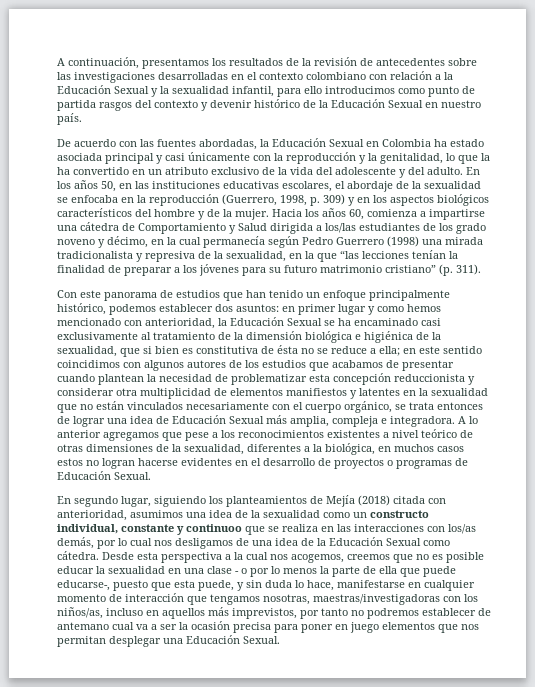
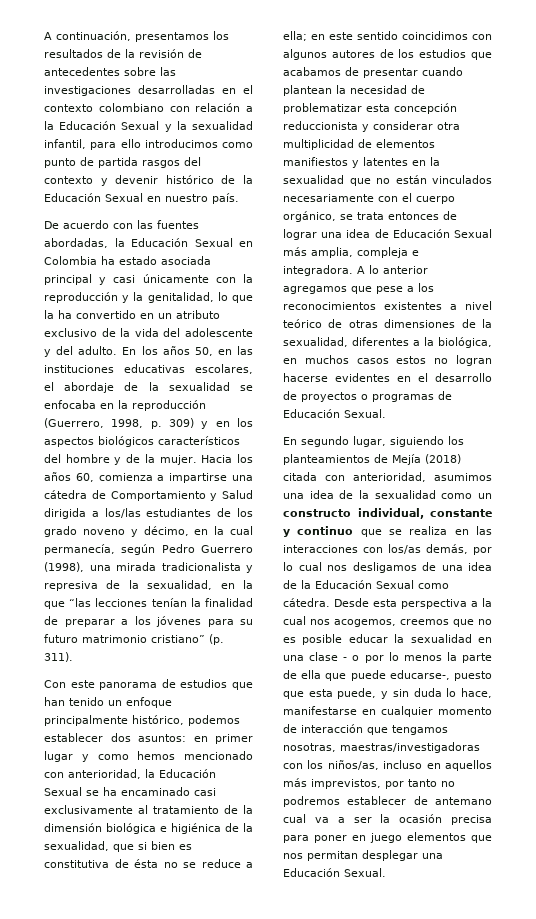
- Hacia los años 60, comienza a impartirse una cátedra de Comportamiento y Salud dirigida a los/las estudiantes de los grado noveno y décimo, en la cual permanecía según Pedro Guerrero (1998) una mirada tradicionalista y represiva de la sexualidad, en la que “las lecciones tenían la finalidad de preparar a los jóvenes para su futuro matrimonio cristiano” (p. 311).
+ Hacia los años 60, comienza a impartirse una cátedra de Comportamiento y Salud dirigida a los/las estudiantes de los grado noveno y décimo, en la cual permanecía, según Pedro Guerrero (1998), una mirada tradicionalista y represiva de la sexualidad, en la que “las lecciones tenían la finalidad de preparar a los jóvenes para su futuro matrimonio cristiano” (p. 311).
- En segundo lugar, siguiendo los planteamientos de Mejía (2018) citada con anterioridad, asumimos una idea de la sexualidad como un constructo individual, constante y continuoo que se realiza en las interacciones con los/as demás, por lo cual nos desligamos de una idea de la Educación Sexual como cátedra.
+ En segundo lugar, siguiendo los planteamientos de Mejía (2018) citada con anterioridad, asumimos una idea de la sexualidad como un constructo individual, constante y continuo que se realiza en las interacciones con los/as demás, por lo cual nos desligamos de una idea de la Educación Sexual como cátedra.

